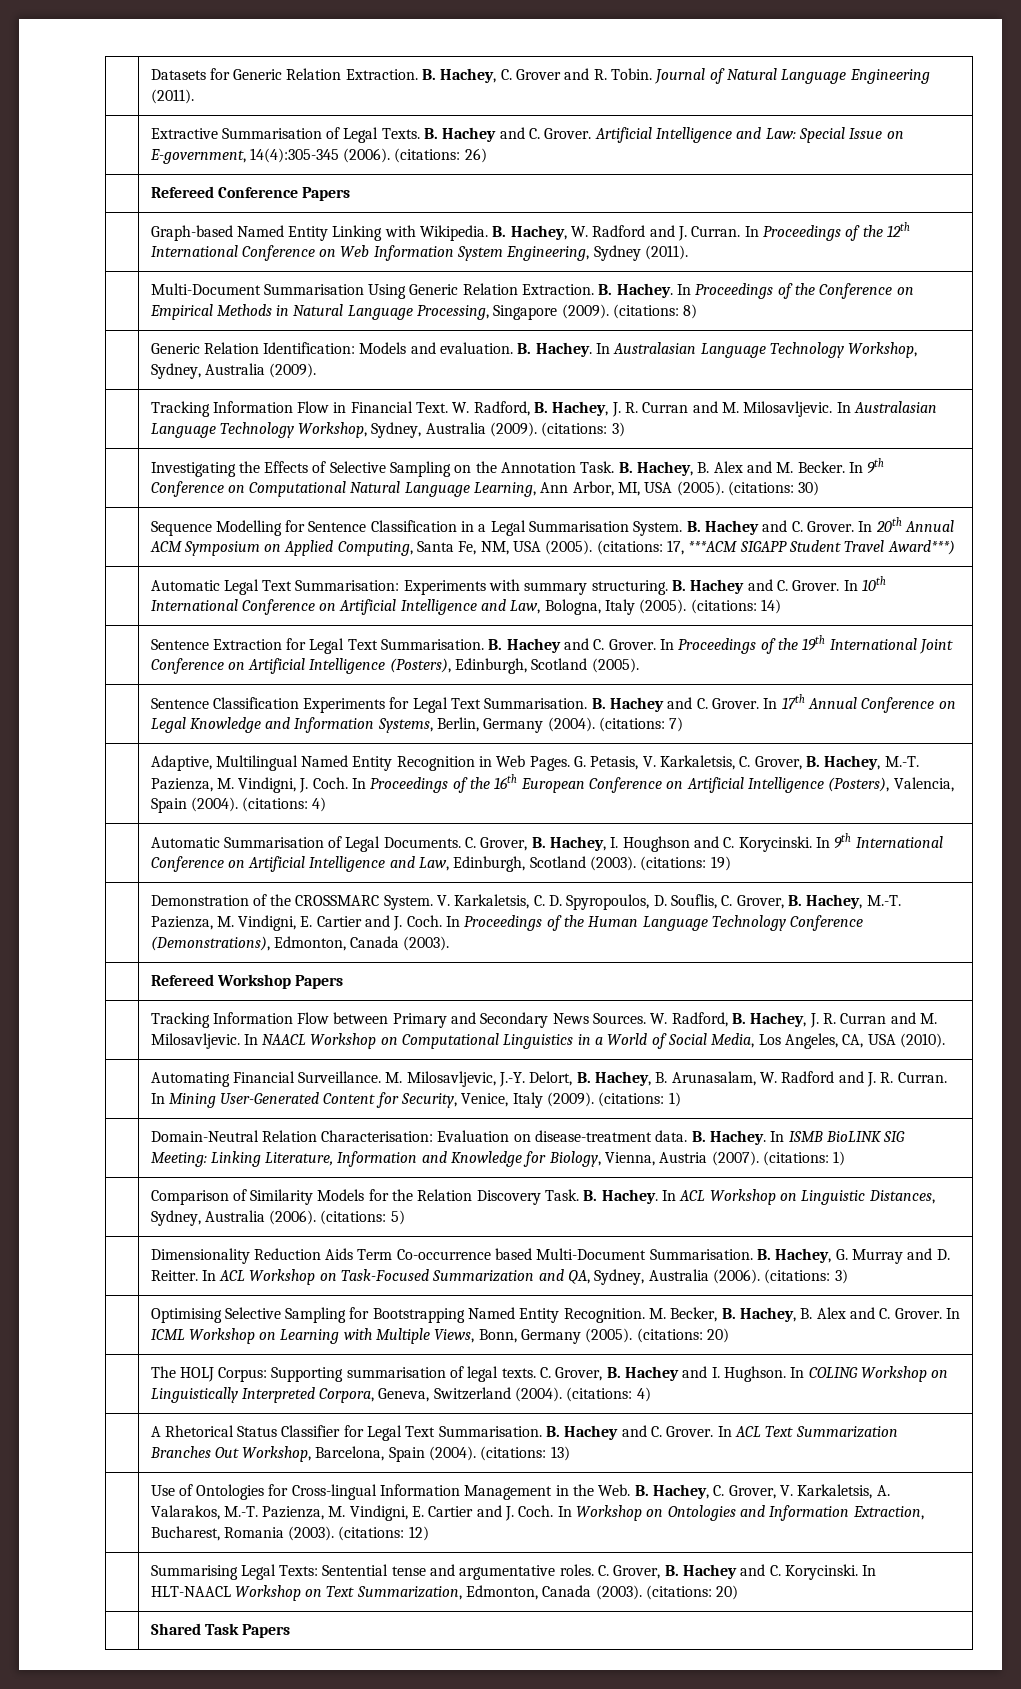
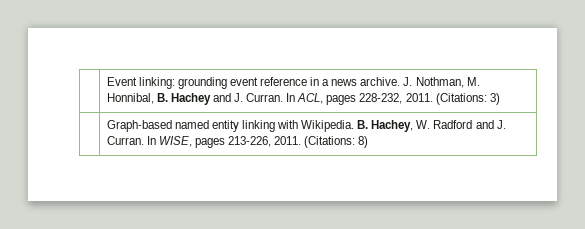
- | Datasets for Generic Relation Extraction. B. Hachey, C. Grover and R. Tobin. Journal of Natural Language Engineering (2011).
- | Extractive Summarisation of Legal Texts. B. Hachey and C. Grover. Artificial Intelligence and Law: Special Issue on E-government, 14(4):305-345 (2006). (citations: 26)
- | Refereed Conference Papers
- | Graph-based Named Entity Linking with Wikipedia. B. Hachey, W. Radford and J. Curran. In Proceedings of the 12th International Conference on Web Information System Engineering, Sydney (2011).
- | Multi-Document Summarisation Using Generic Relation Extraction. B. Hachey. In Proceedings of the Conference on Empirical Methods in Natural Language Processing, Singapore (2009). (citations: 8)
- | Generic Relation Identification: Models and evaluation. B. Hachey. In Australasian Language Technology Workshop, Sydney, Australia (2009).
- | Tracking Information Flow in Financial Text. W. Radford, B. Hachey, J. R. Curran and M. Milosavljevic. In Australasian Language Technology Workshop, Sydney, Australia (2009). (citations: 3)
- | Investigating the Effects of Selective Sampling on the Annotation Task. B. Hachey, B. Alex and M. Becker. In 9th Conference on Computational Natural Language Learning, Ann Arbor, MI, USA (2005). (citations: 30)
- | Sequence Modelling for Sentence Classification in a Legal Summarisation System. B. Hachey and C. Grover. In 20th Annual ACM Symposium on Applied Computing, Santa Fe, NM, USA (2005). (citations: 17, ***ACM SIGAPP Student Travel Award***)
- | Automatic Legal Text Summarisation: Experiments with summary structuring. B. Hachey and C. Grover. In 10th International Conference on Artificial Intelligence and Law, Bologna, Italy (2005). (citations: 14)
- | Sentence Extraction for Legal Text Summarisation. B. Hachey and C. Grover. In Proceedings of the 19th International Joint Conference on Artificial Intelligence (Posters), Edinburgh, Scotland (2005).
- | Sentence Classification Experiments for Legal Text Summarisation. B. Hachey and C. Grover. In 17th Annual Conference on Legal Knowledge and Information Systems, Berlin, Germany (2004). (citations: 7)
- | Adaptive, Multilingual Named Entity Recognition in Web Pages. G. Petasis, V. Karkaletsis, C. Grover, B. Hachey, M.-T. Pazienza, M. Vindigni, J. Coch. In Proceedings of the 16th European Conference on Artificial Intelligence (Posters), Valencia, Spain (2004). (citations: 4)
- | Automatic Summarisation of Legal Documents. C. Grover, B. Hachey, I. Houghson and C. Korycinski. In 9th International Conference on Artificial Intelligence and Law, Edinburgh, Scotland (2003). (citations: 19)
- | Demonstration of the CROSSMARC System. V. Karkaletsis, C. D. Spyropoulos, D. Souflis, C. Grover, B. Hachey, M.-T. Pazienza, M. Vindigni, E. Cartier and J. Coch. In Proceedings of the Human Language Technology Conference (Demonstrations), Edmonton, Canada (2003).
- | Refereed Workshop Papers
- | Tracking Information Flow between Primary and Secondary News Sources. W. Radford, B. Hachey, J. R. Curran and M. Milosavljevic. In NAACL Workshop on Computational Linguistics in a World of Social Media, Los Angeles, CA, USA (2010).
- | Automating Financial Surveillance. M. Milosavljevic, J.-Y. Delort, B. Hachey, B. Arunasalam, W. Radford and J. R. Curran. In Mining User-Generated Content for Security, Venice, Italy (2009). (citations: 1)
- | Domain-Neutral Relation Characterisation: Evaluation on disease-treatment data. B. Hachey. In ISMB BioLINK SIG Meeting: Linking Literature, Information and Knowledge for Biology, Vienna, Austria (2007). (citations: 1)
- | Comparison of Similarity Models for the Relation Discovery Task. B. Hachey. In ACL Workshop on Linguistic Distances, Sydney, Australia (2006). (citations: 5)
- | Dimensionality Reduction Aids Term Co-occurrence based Multi-Document Summarisation. B. Hachey, G. Murray and D. Reitter. In ACL Workshop on Task-Focused Summarization and QA, Sydney, Australia (2006). (citations: 3)
- | Optimising Selective Sampling for Bootstrapping Named Entity Recognition. M. Becker, B. Hachey, B. Alex and C. Grover. In ICML Workshop on Learning with Multiple Views, Bonn, Germany (2005). (citations: 20)
- | The HOLJ Corpus: Supporting summarisation of legal texts. C. Grover, B. Hachey and I. Hughson. In COLING Workshop on Linguistically Interpreted Corpora, Geneva, Switzerland (2004). (citations: 4)
- | A Rhetorical Status Classifier for Legal Text Summarisation. B. Hachey and C. Grover. In ACL Text Summarization Branches Out Workshop, Barcelona, Spain (2004). (citations: 13)
- | Use of Ontologies for Cross-lingual Information Management in the Web. B. Hachey, C. Grover, V. Karkaletsis, A. Valarakos, M.-T. Pazienza, M. Vindigni, E. Cartier and J. Coch. In Workshop on Ontologies and Information Extraction, Bucharest, Romania (2003). (citations: 12)
- | Summarising Legal Texts: Sentential tense and argumentative roles. C. Grover, B. Hachey and C. Korycinski. In HLT-NAACL Workshop on Text Summarization, Edmonton, Canada (2003). (citations: 20)
- | Shared Task Papers
+ | Event linking: grounding event reference in a news archive. J. Nothman, M. Honnibal, B. Hachey and J. Curran. In ACL, pages 228-232, 2011. (Citations: 3)
+ | Graph-based named entity linking with Wikipedia. B. Hachey, W. Radford and J. Curran. In WISE, pages 213-226, 2011. (Citations: 8)

